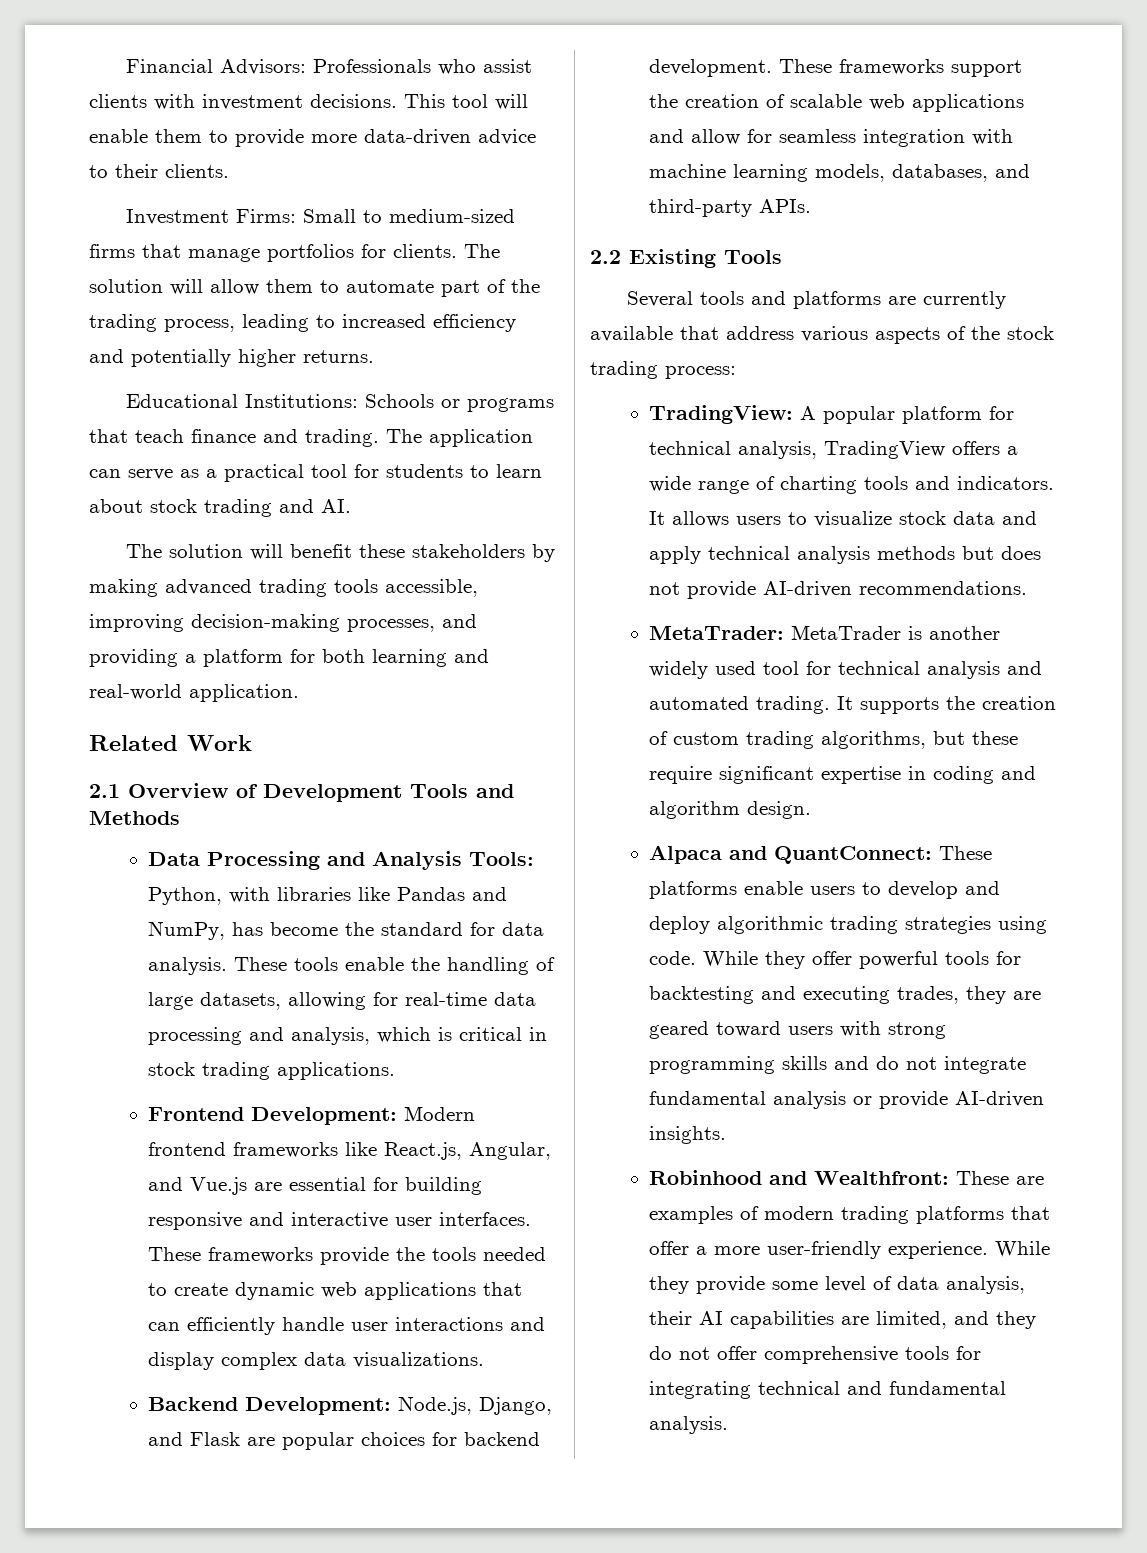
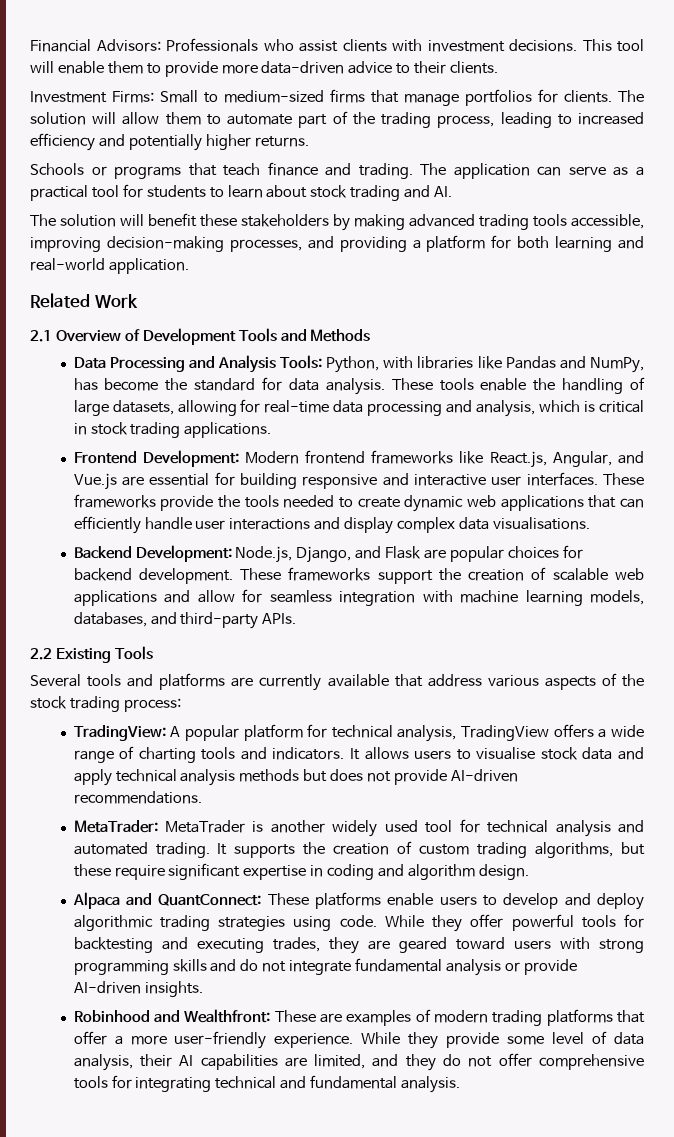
- Educational Institutions: Schools or programs that teach finance and trading.
+ Schools or programs that teach finance and trading.
- These frameworks provide the tools needed to create dynamic web applications that can efficiently handle user interactions and display complex data visualizations.
+ These frameworks provide the tools needed to create dynamic web applications that can efficiently handle user interactions and display complex data visualisations.
- It allows users to visualize stock data and apply technical analysis methods but does not provide AI-driven recommendations.
+ It allows users to visualise stock data and apply technical analysis methods but does not provide AI-driven recommendations.

